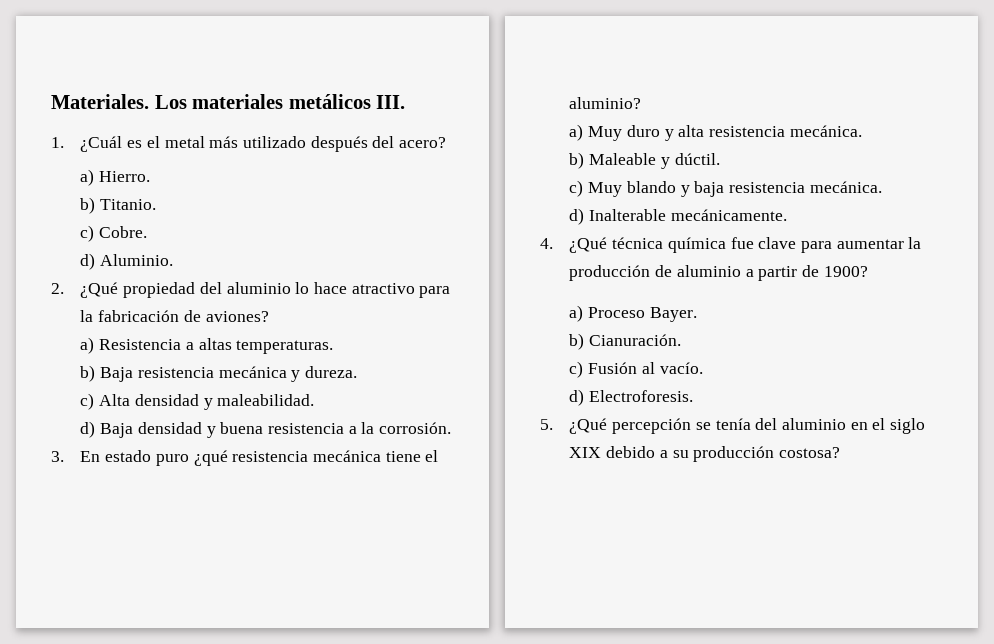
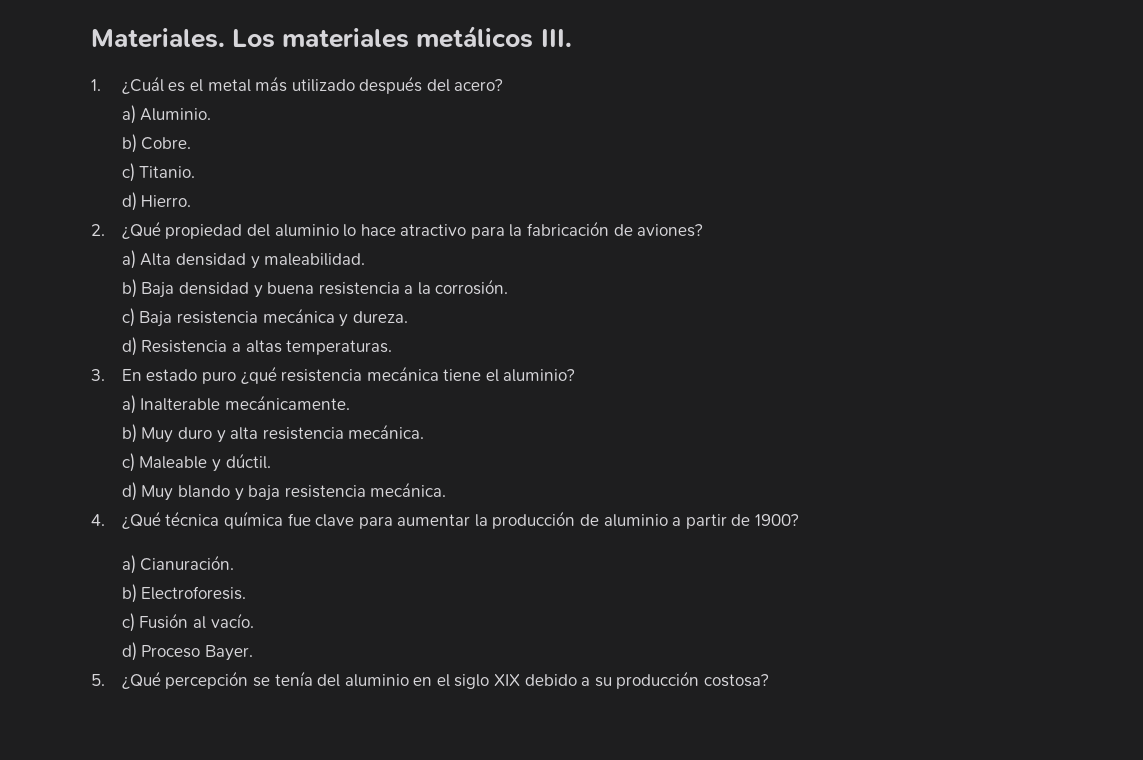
- a) Hierro.
- b) Titanio.
+ a) Aluminio.
+ b) Cobre.
+ c) Titanio.
- c) Cobre.
- d) Aluminio.
+ d) Hierro.
- a) Resistencia a altas temperaturas.
- b) Baja resistencia mecánica y dureza.
- c) Alta densidad y maleabilidad.
+ a) Alta densidad y maleabilidad.
- d) Baja densidad y buena resistencia a la corrosión.
+ b) Baja densidad y buena resistencia a la corrosión.
+ c) Baja resistencia mecánica y dureza.
+ d) Resistencia a altas temperaturas.
- a) Muy duro y alta resistencia mecánica.
+ a) Inalterable mecánicamente.
+ b) Muy duro y alta resistencia mecánica.
- b) Maleable y dúctil.
+ c) Maleable y dúctil.
- c) Muy blando y baja resistencia mecánica.
+ d) Muy blando y baja resistencia mecánica.
- d) Inalterable mecánicamente.
- a) Proceso Bayer.
- b) Cianuración.
+ a) Cianuración.
+ b) Electroforesis.
- d) Electroforesis.
+ d) Proceso Bayer.

